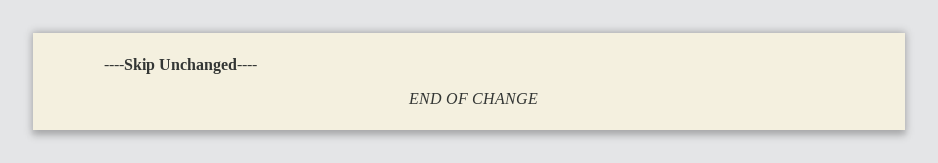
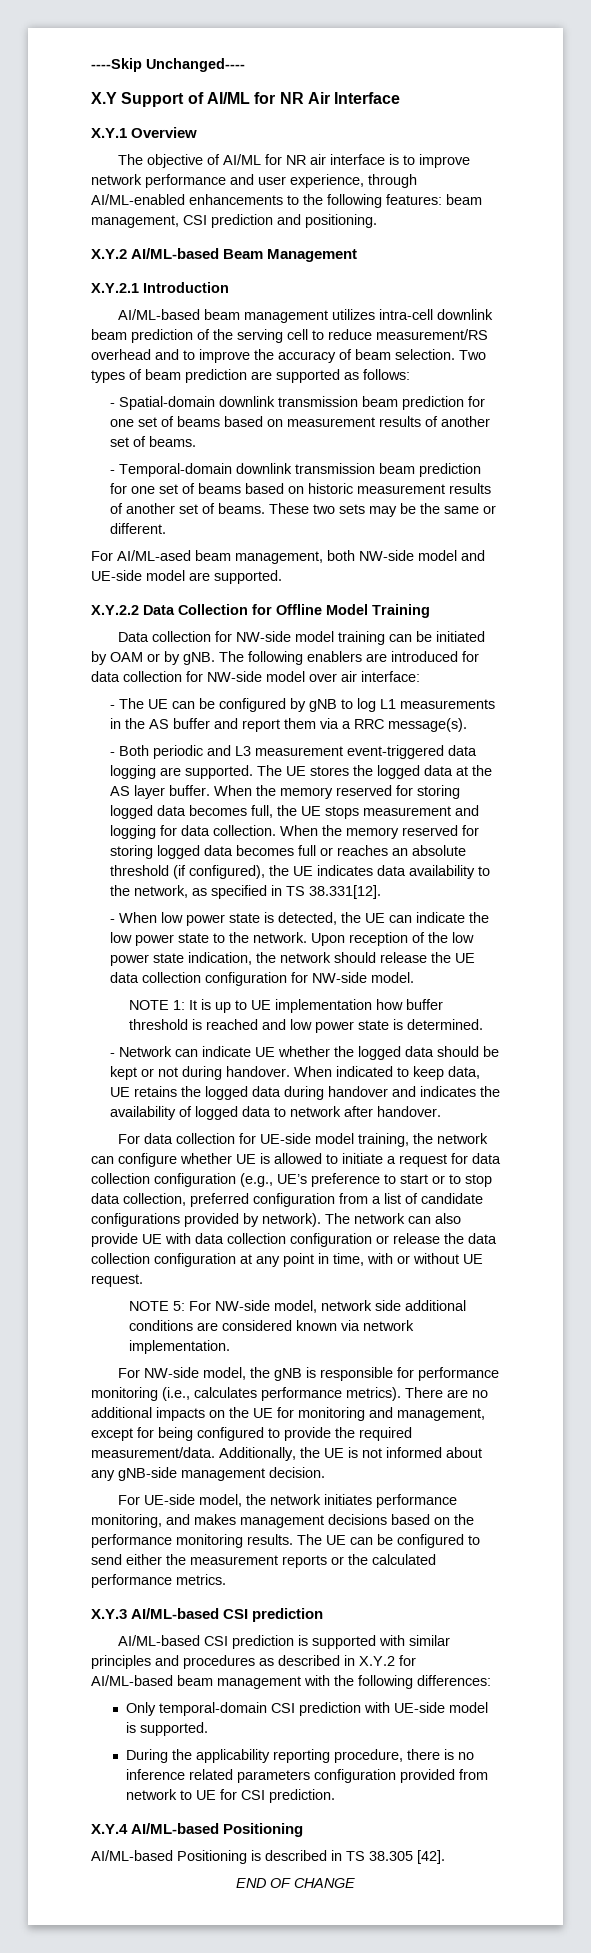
+ X.Y Support of AI/ML for NR Air Interface
+ X.Y.1 Overview
+ The objective of AI/ML for NR air interface is to improve network performance and user experience, through AI/ML-enabled enhancements to the following features: beam management, CSI prediction and positioning.
+ X.Y.2 AI/ML-based Beam Management
+ X.Y.2.1 Introduction
+ AI/ML-based beam management utilizes intra-cell downlink beam prediction of the serving cell to reduce measurement/RS overhead and to improve the accuracy of beam selection. Two types of beam prediction are supported as follows:
+ - Spatial-domain downlink transmission beam prediction for one set of beams based on measurement results of another set of beams.
+ - Temporal-domain downlink transmission beam prediction for one set of beams based on historic measurement results of another set of beams. These two sets may be the same or different.
+ For AI/ML-ased beam management, both NW-side model and UE-side model are supported.
+ X.Y.2.2 Data Collection for Offline Model Training
+ Data collection for NW-side model training can be initiated by OAM or by gNB. The following enablers are introduced for data collection for NW-side model over air interface:
+ - The UE can be configured by gNB to log L1 measurements in the AS buffer and report them via a RRC message(s).
+ - Both periodic and L3 measurement event-triggered data logging are supported. The UE stores the logged data at the AS layer buffer. When the memory reserved for storing logged data becomes full, the UE stops measurement and logging for data collection. When the memory reserved for storing logged data becomes full or reaches an absolute threshold (if configured), the UE indicates data availability to the network, as specified in TS 38.331[12].
+ - When low power state is detected, the UE can indicate the low power state to the network. Upon reception of the low power state indication, the network should release the UE data collection configuration for NW-side model.
+ NOTE 1: It is up to UE implementation how buffer threshold is reached and low power state is determined.
+ - Network can indicate UE whether the logged data should be kept or not during handover. When indicated to keep data, UE retains the logged data during handover and indicates the availability of logged data to network after handover.
+ For data collection for UE-side model training, the network can configure whether UE is allowed to initiate a request for data collection configuration (e.g., UE’s preference to start or to stop data collection, preferred configuration from a list of candidate configurations provided by network). The network can also provide UE with data collection configuration or release the data collection configuration at any point in time, with or without UE request.
+ NOTE 5: For NW-side model, network side additional conditions are considered known via network implementation.
+ For NW-side model, the gNB is responsible for performance monitoring (i.e., calculates performance metrics). There are no additional impacts on the UE for monitoring and management, except for being configured to provide the required measurement/data. Additionally, the UE is not informed about any gNB-side management decision.
+ For UE-side model, the network initiates performance monitoring, and makes management decisions based on the performance monitoring results. The UE can be configured to send either the measurement reports or the calculated performance metrics.
+ X.Y.3 AI/ML-based CSI prediction
+ AI/ML-based CSI prediction is supported with similar principles and procedures as described in X.Y.2 for AI/ML-based beam management with the following differences:
+ Only temporal-domain CSI prediction with UE-side model is supported.
+ During the applicability reporting procedure, there is no inference related parameters configuration provided from network to UE for CSI prediction.
+ X.Y.4 AI/ML-based Positioning
+ AI/ML-based Positioning is described in TS 38.305 [42].

